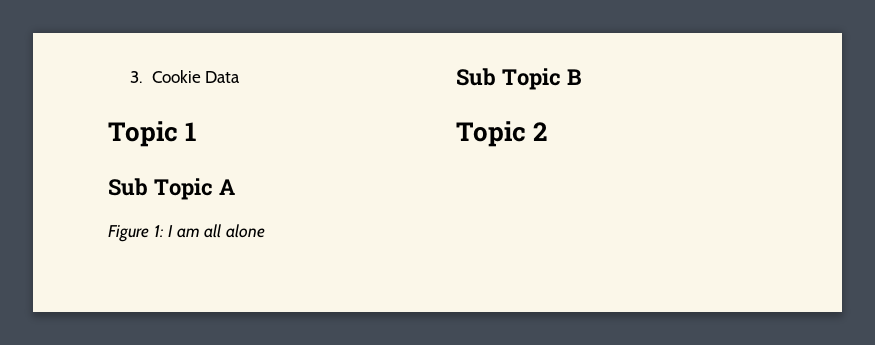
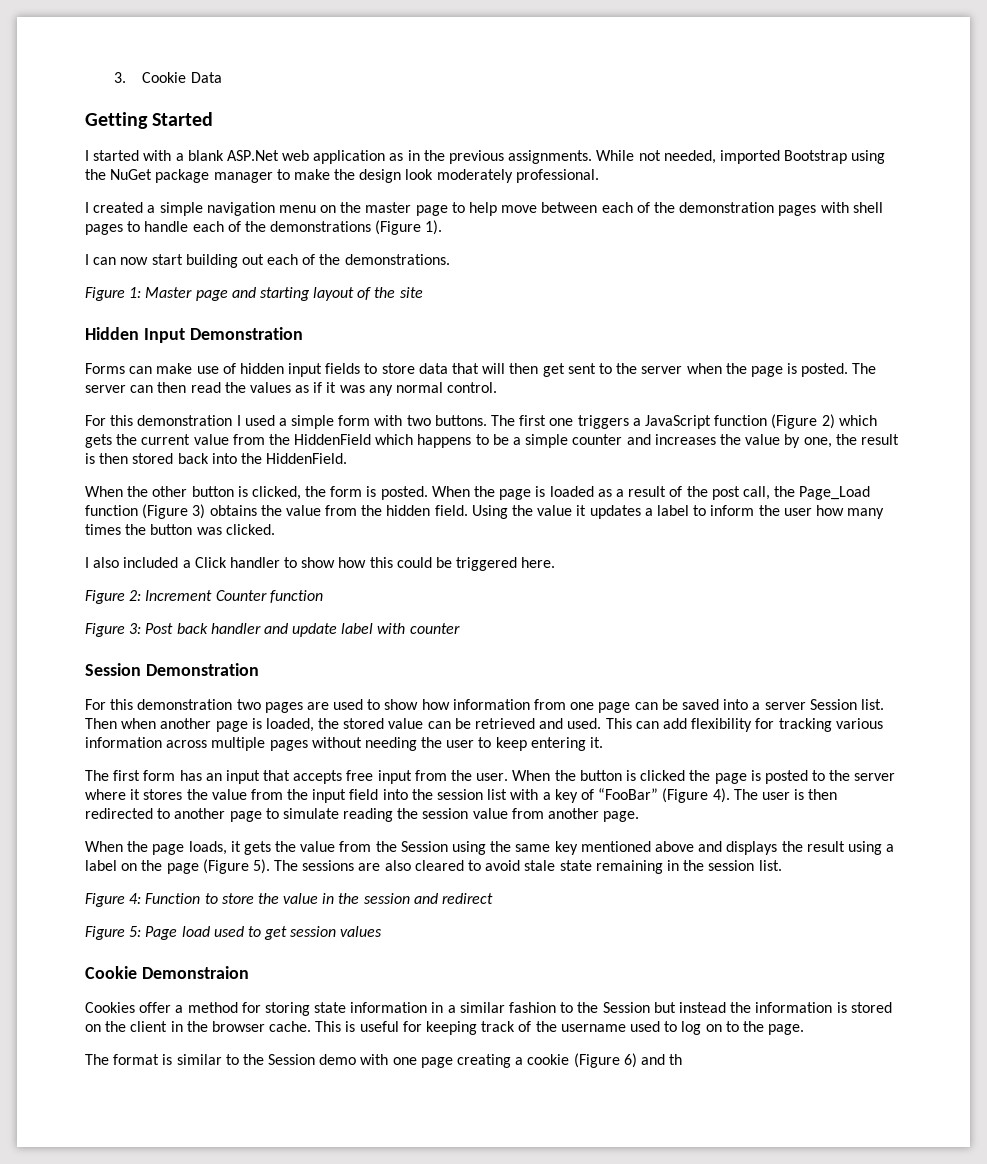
- Topic 1
- Sub Topic A
- Figure 1: I am all alone
- Sub Topic B
- Topic 2
+ Getting Started
+ I started with a blank ASP.Net web application as in the previous assignments. While not needed, imported Bootstrap using the NuGet package manager to make the design look moderately professional.
+ I created a simple navigation menu on the master page to help move between each of the demonstration pages with shell pages to handle each of the demonstrations (Figure 1).
+ I can now start building out each of the demonstrations.
+ Figure 1: Master page and starting layout of the site
+ Hidden Input Demonstration
+ Forms can make use of hidden input fields to store data that will then get sent to the server when the page is posted. The server can then read the values as if it was any normal control.
+ For this demonstration I used a simple form with two buttons. The first one triggers a JavaScript function (Figure 2) which gets the current value from the HiddenField which happens to be a simple counter and increases the value by one, the result is then stored back into the HiddenField.
+ When the other button is clicked, the form is posted. When the page is loaded as a result of the post call, the Page_Load function (Figure 3) obtains the value from the hidden field. Using the value it updates a label to inform the user how many times the button was clicked.
+ I also included a Click handler to show how this could be triggered here.
+ Figure 2: Increment Counter function
+ Figure 3: Post back handler and update label with counter
+ Session Demonstration
+ For this demonstration two pages are used to show how information from one page can be saved into a server Session list. Then when another page is loaded, the stored value can be retrieved and used. This can add flexibility for tracking various information across multiple pages without needing the user to keep entering it.
+ The first form has an input that accepts free input from the user. When the button is clicked the page is posted to the server where it stores the value from the input field into the session list with a key of “FooBar” (Figure 4). The user is then redirected to another page to simulate reading the session value from another page.
+ When the page loads, it gets the value from the Session using the same key mentioned above and displays the result using a label on the page (Figure 5). The sessions are also cleared to avoid stale state remaining in the session list.
+ Figure 4: Function to store the value in the session and redirect
+ Figure 5: Page load used to get session values
+ Cookie Demonstraion
+ Cookies offer a method for storing state information in a similar fashion to the Session but instead the information is stored on the client in the browser cache. This is useful for keeping track of the username used to log on to the page.
+ The format is similar to the Session demo with one page creating a cookie (Figure 6) and th

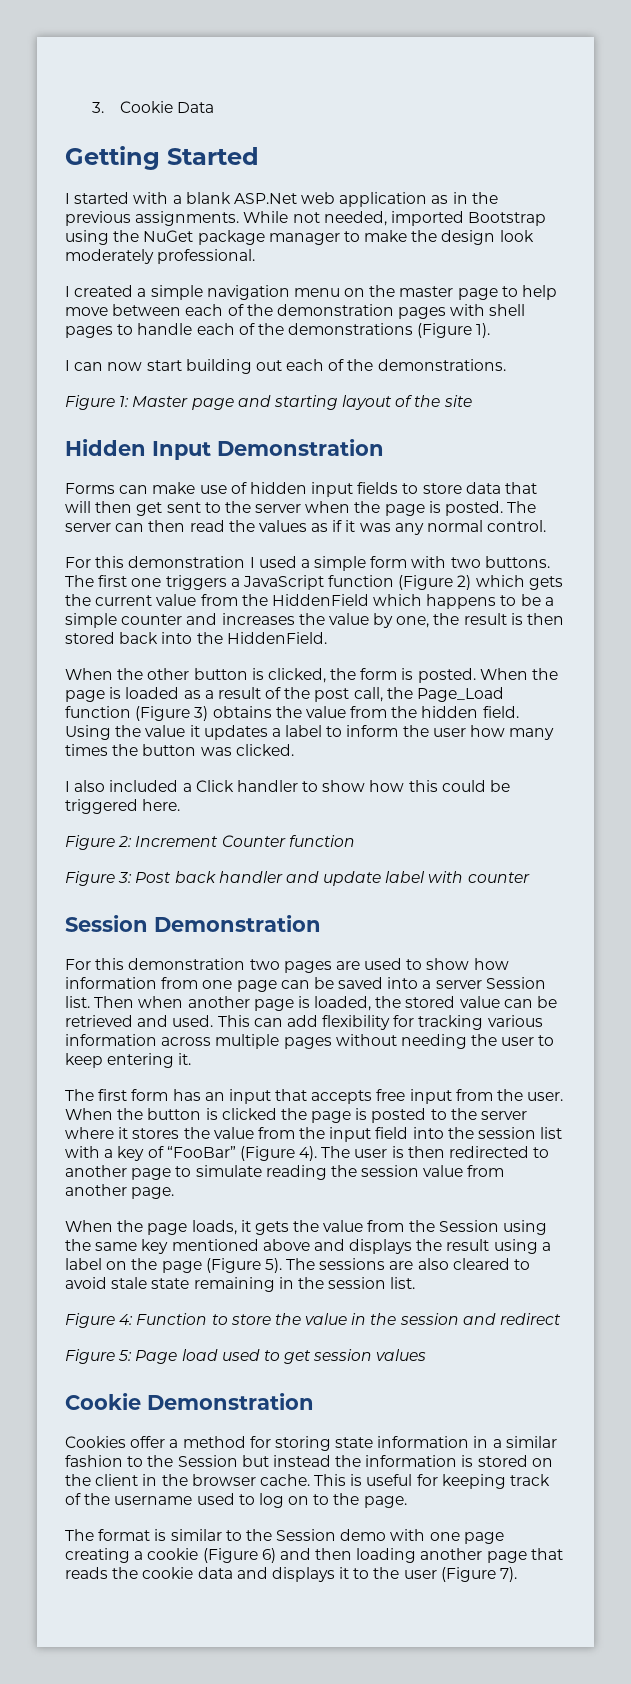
- Cookie Demonstraion
+ Cookie Demonstration
- The format is similar to the Session demo with one page creating a cookie (Figure 6) and th
+ The format is similar to the Session demo with one page creating a cookie (Figure 6) and then loading another page that reads the cookie data and displays it to the user (Figure 7).

